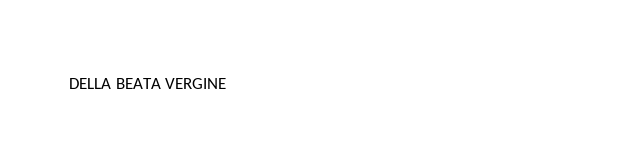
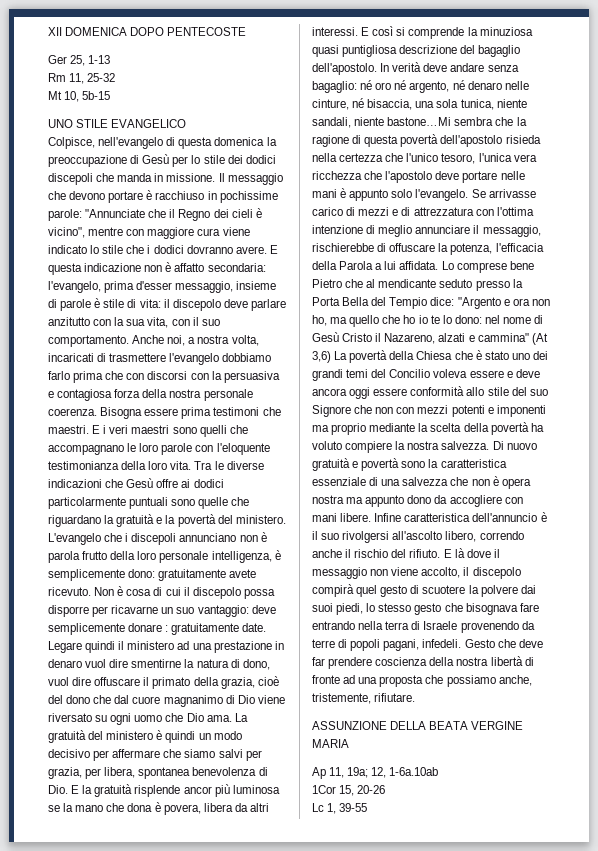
- DELLA BEATA VERGINE
+ XII DOMENICA DOPO PENTECOSTE
+ Ger 25, 1-13
+ Rm 11, 25-32
+ Mt 10, 5b-15
+ UNO STILE EVANGELICO
+ Colpisce, nell'evangelo di questa domenica la preoccupazione di Gesù per lo stile dei dodici discepoli che manda in missione. Il messaggio che devono portare è racchiuso in pochissime parole: "Annunciate che il Regno dei cieli è vicino", mentre con maggiore cura viene indicato lo stile che i dodici dovranno avere. E questa indicazione non è affatto secondaria: l'evangelo, prima d'esser messaggio, insieme di parole è stile di vita: il discepolo deve parlare anzitutto con la sua vita, con il suo comportamento. Anche noi, a nostra volta, incaricati di trasmettere l'evangelo dobbiamo farlo prima che con discorsi con la persuasiva e contagiosa forza della nostra personale coerenza. Bisogna essere prima testimoni che maestri. E i veri maestri sono quelli che accompagnano le loro parole con l'eloquente testimonianza della loro vita. Tra le diverse indicazioni che Gesù offre ai dodici particolarmente puntuali sono quelle che riguardano la gratuità e la povertà del ministero. L'evangelo che i discepoli annunciano non è parola frutto della loro personale intelligenza, è semplicemente dono: gratuitamente avete ricevuto. Non è cosa di cui il discepolo possa disporre per ricavarne un suo vantaggio: deve semplicemente donare : gratuitamente date. Legare quindi il ministero ad una prestazione in denaro vuol dire smentirne la natura di dono, vuol dire offuscare il primato della grazia, cioè del dono che dal cuore magnanimo di Dio viene riversato su ogni uomo che Dio ama. La gratuità del ministero è quindi un modo decisivo per affermare che siamo salvi per grazia, per libera, spontanea benevolenza di Dio. E la gratuità risplende ancor più luminosa se la mano che dona è povera, libera da altri interessi. E così si comprende la minuziosa quasi puntigliosa descrizione del bagaglio dell'apostolo. In verità deve andare senza bagaglio: né oro né argento, né denaro nelle cinture, né bisaccia, una sola tunica, niente sandali, niente bastone…Mi sembra che la ragione di questa povertà dell'apostolo risieda nella certezza che l'unico tesoro, l'unica vera ricchezza che l'apostolo deve portare nelle mani è appunto solo l'evangelo. Se arrivasse carico di mezzi e di attrezzatura con l'ottima intenzione di meglio annunciare il messaggio, rischierebbe di offuscare la potenza, l'efficacia della Parola a lui affidata. Lo comprese bene Pietro che al mendicante seduto presso la Porta Bella del Tempio dice: "Argento e ora non ho, ma quello che ho io te lo dono: nel nome di Gesù Cristo il Nazareno, alzati e cammina" (At 3,6) La povertà della Chiesa che è stato uno dei grandi temi del Concilio voleva essere e deve ancora oggi essere conformità allo stile del suo Signore che non con mezzi potenti e imponenti ma proprio mediante la scelta della povertà ha voluto compiere la nostra salvezza. Di nuovo gratuità e povertà sono la caratteristica essenziale di una salvezza che non è opera nostra ma appunto dono da accogliere con mani libere. Infine caratteristica dell'annuncio è il suo rivolgersi all'ascolto libero, correndo anche il rischio del rifiuto. E là dove il messaggio non viene accolto, il discepolo compirà quel gesto di scuotere la polvere dai suoi piedi, lo stesso gesto che bisognava fare entrando nella terra di Israele provenendo da terre di popoli pagani, infedeli. Gesto che deve far prendere coscienza della nostra libertà di fronte ad una proposta che possiamo anche, tristemente, rifiutare.
+ ASSUNZIONE DELLA BEATA VERGINE MARIA
+ Ap 11, 19a; 12, 1-6a.10ab
+ 1Cor 15, 20-26
+ Lc 1, 39-55

